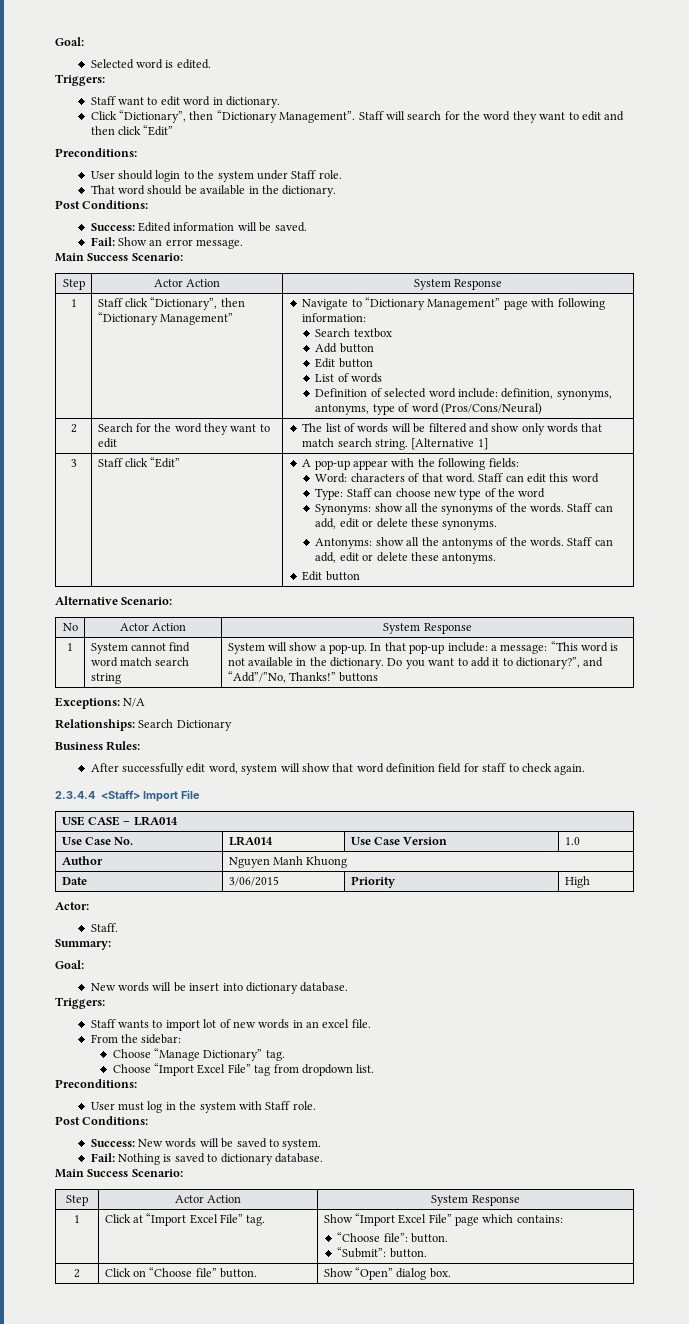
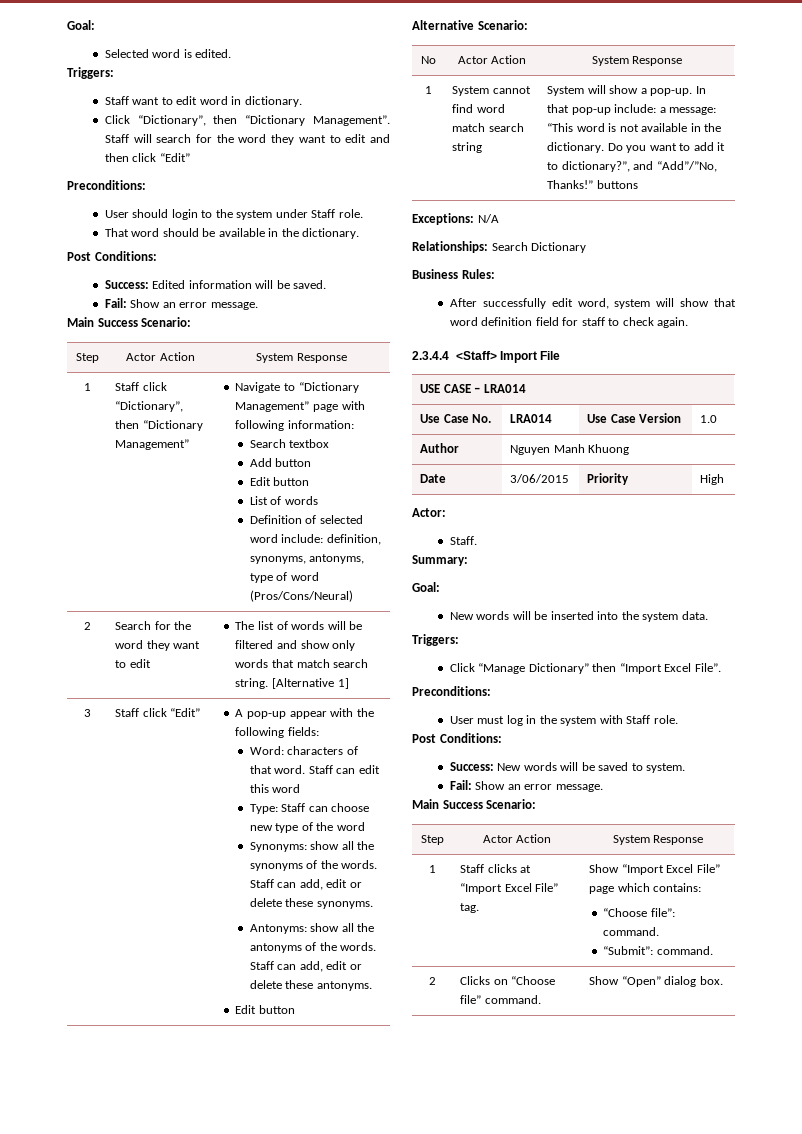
- New words will be insert into dictionary database.
+ New words will be inserted into the system data.
  Triggers:
- Staff wants to import lot of new words in an excel file.
- From the sidebar:
- Choose “Manage Dictionary” tag.
- Choose “Import Excel File” tag from dropdown list.
+ Click “Manage Dictionary” then “Import Excel File”.
  Success: New words will be saved to system.
- Fail: Nothing is saved to dictionary database.
+ Fail: Show an error message.
  Main Success Scenario:
  Step | Actor Action | System Response
- 1 | Click at “Import Excel File” tag. | Show “Import Excel File” page which contains:
- “Choose file”: button.
- “Submit”: button.
- 2 | Click on “Choose file” button. | Show “Open” dialog box.
+ 1 | Staff clicks at “Import Excel File” tag. | Show “Import Excel File” page which contains:
+ “Choose file”: command.
+ “Submit”: command.
+ 2 | Clicks on “Choose file” command. | Show “Open” dialog box.

